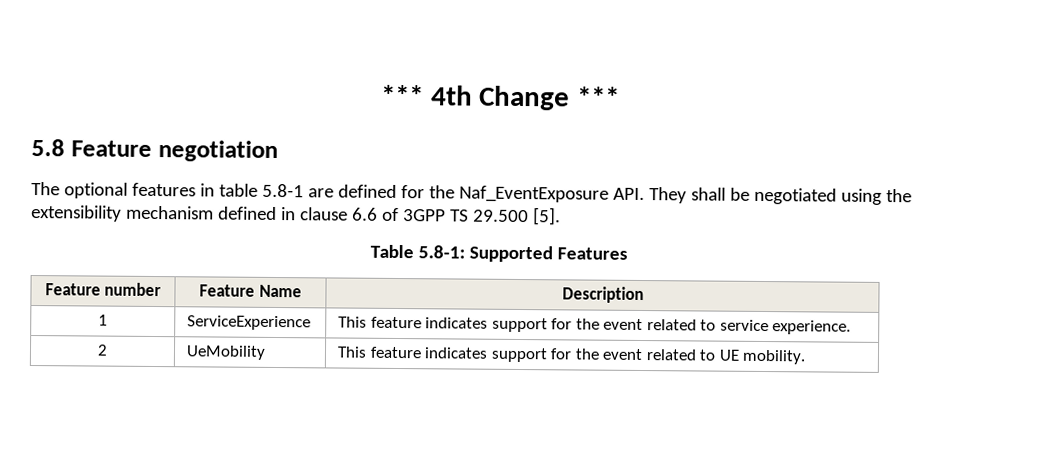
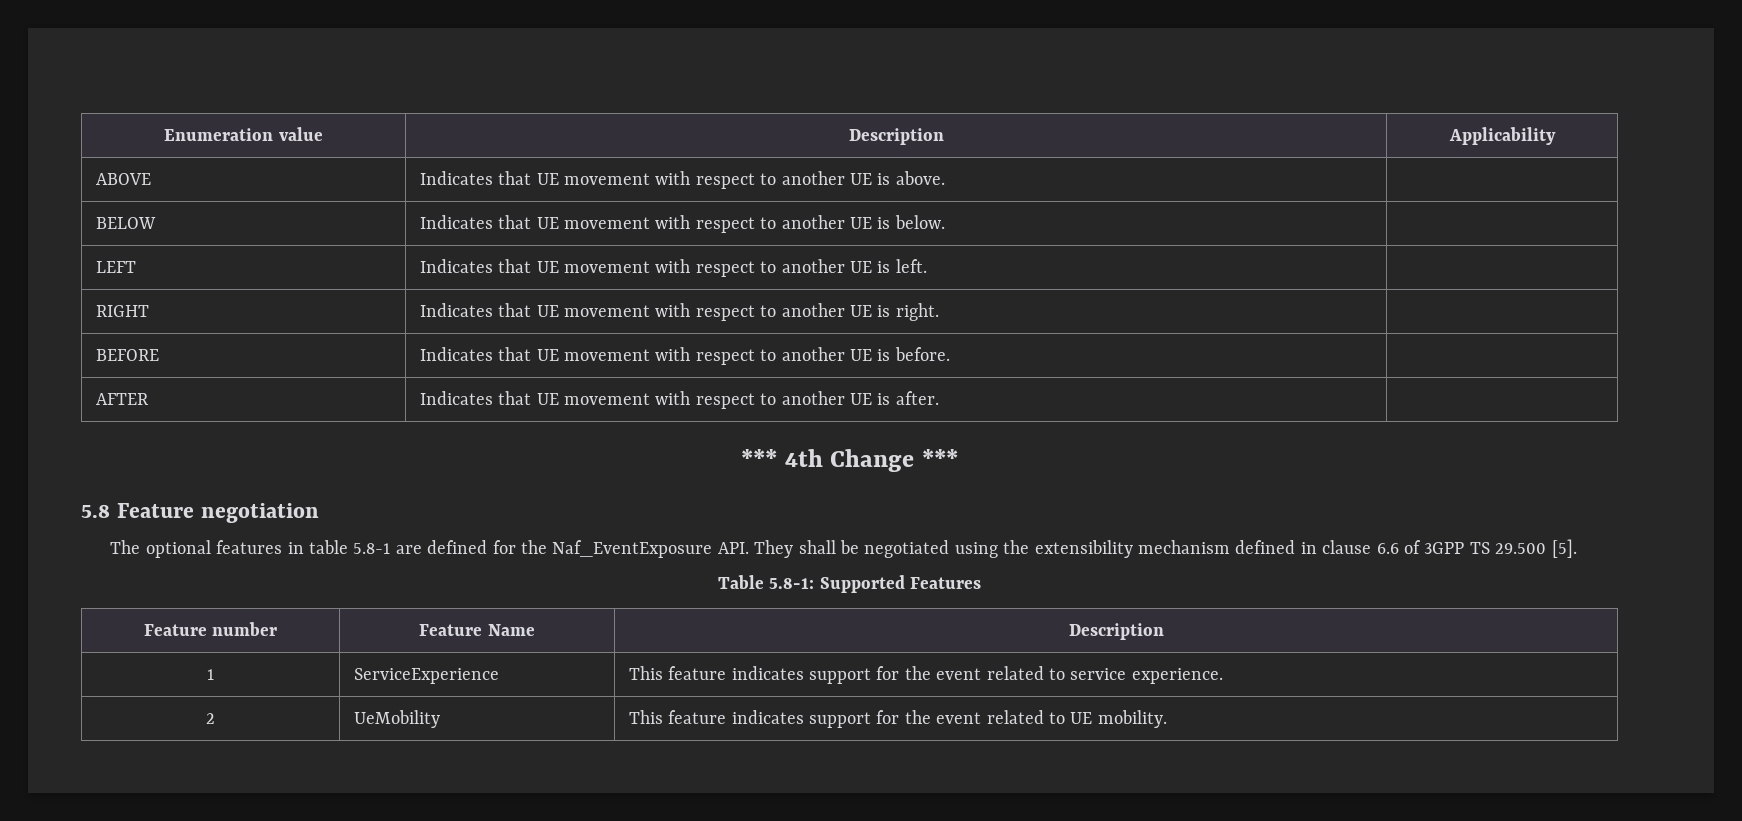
+ Enumeration value | Description | Applicability
+ ABOVE | Indicates that UE movement with respect to another UE is above. |
+ BELOW | Indicates that UE movement with respect to another UE is below. |
+ LEFT | Indicates that UE movement with respect to another UE is left. |
+ RIGHT | Indicates that UE movement with respect to another UE is right. |
+ BEFORE | Indicates that UE movement with respect to another UE is before. |
+ AFTER | Indicates that UE movement with respect to another UE is after. |

